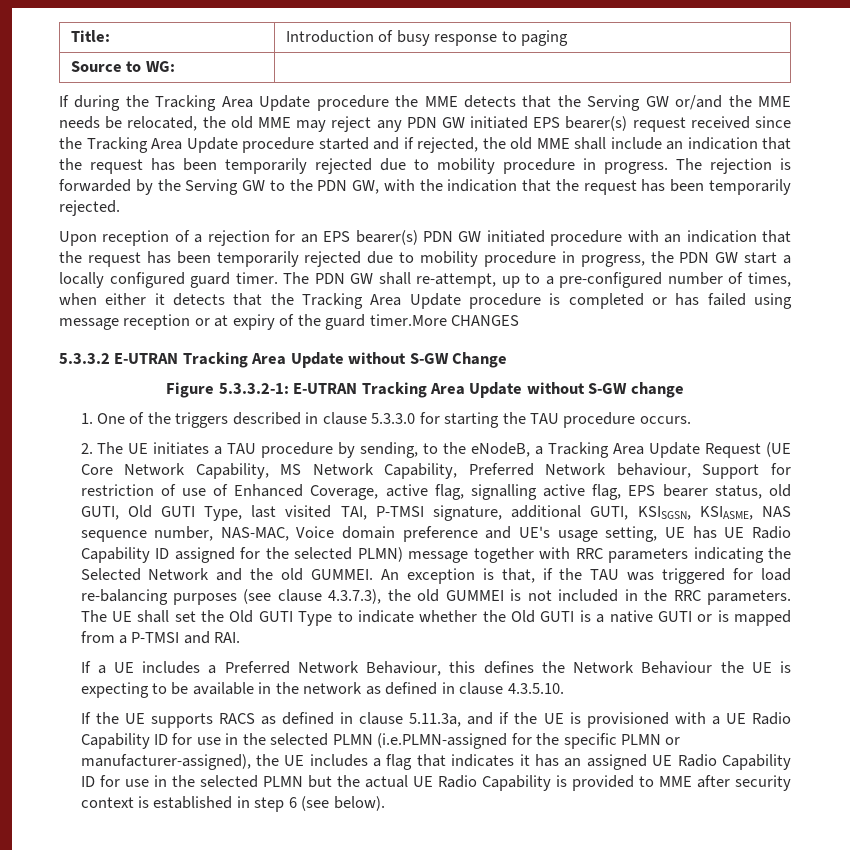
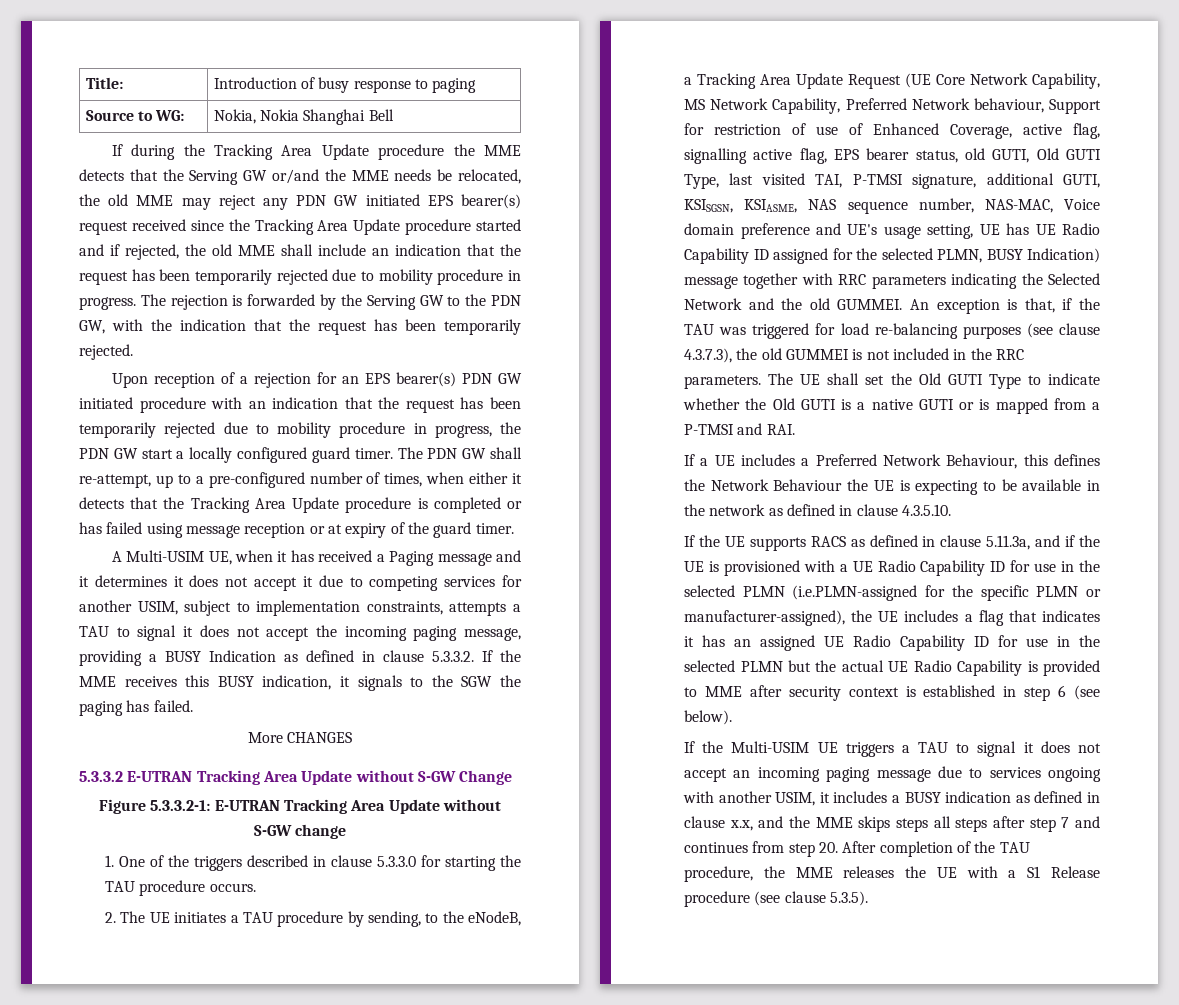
- Source to WG: |
+ Source to WG: | Nokia, Nokia Shanghai Bell
- The PDN GW shall re-attempt, up to a pre-configured number of times, when either it detects that the Tracking Area Update procedure is completed or has failed using message reception or at expiry of the guard timer.More CHANGES
+ The PDN GW shall re-attempt, up to a pre-configured number of times, when either it detects that the Tracking Area Update procedure is completed or has failed using message reception or at expiry of the guard timer.
+ A Multi-USIM UE, when it has received a Paging message and it determines it does not accept it due to competing services for another USIM, subject to implementation constraints, attempts a TAU to signal it does not accept the incoming paging message, providing a BUSY Indication as defined in clause 5.3.3.2. If the MME receives this BUSY indication, it signals to the SGW the paging has failed.
+ More CHANGES
- 2. The UE initiates a TAU procedure by sending, to the eNodeB, a Tracking Area Update Request (UE Core Network Capability, MS Network Capability, Preferred Network behaviour, Support for restriction of use of Enhanced Coverage, active flag, signalling active flag, EPS bearer status, old GUTI, Old GUTI Type, last visited TAI, P-TMSI signature, additional GUTI, KSISGSN, KSIASME, NAS sequence number, NAS-MAC, Voice domain preference and UE's usage setting, UE has UE Radio Capability ID assigned for the selected PLMN) message together with RRC parameters indicating the Selected Network and the old GUMMEI.
+ 2. The UE initiates a TAU procedure by sending, to the eNodeB, a Tracking Area Update Request (UE Core Network Capability, MS Network Capability, Preferred Network behaviour, Support for restriction of use of Enhanced Coverage, active flag, signalling active flag, EPS bearer status, old GUTI, Old GUTI Type, last visited TAI, P-TMSI signature, additional GUTI, KSISGSN, KSIASME, NAS sequence number, NAS-MAC, Voice domain preference and UE's usage setting, UE has UE Radio Capability ID assigned for the selected PLMN, BUSY Indication) message together with RRC parameters indicating the Selected Network and the old GUMMEI.
+ If the Multi-USIM UE triggers a TAU to signal it does not accept an incoming paging message due to services ongoing with another USIM, it includes a BUSY indication as defined in clause x.x, and the MME skips steps all steps after step 7 and continues from step 20. After completion of the TAU procedure, the MME releases the UE with a S1 Release procedure (see clause 5.3.5).

